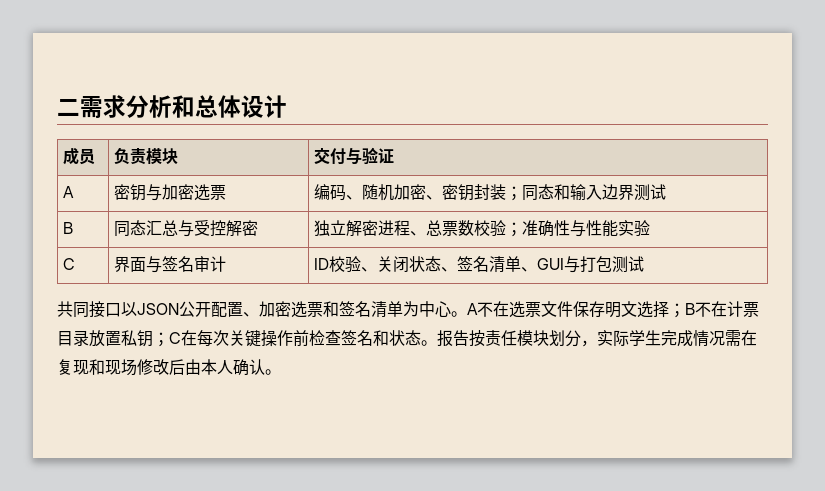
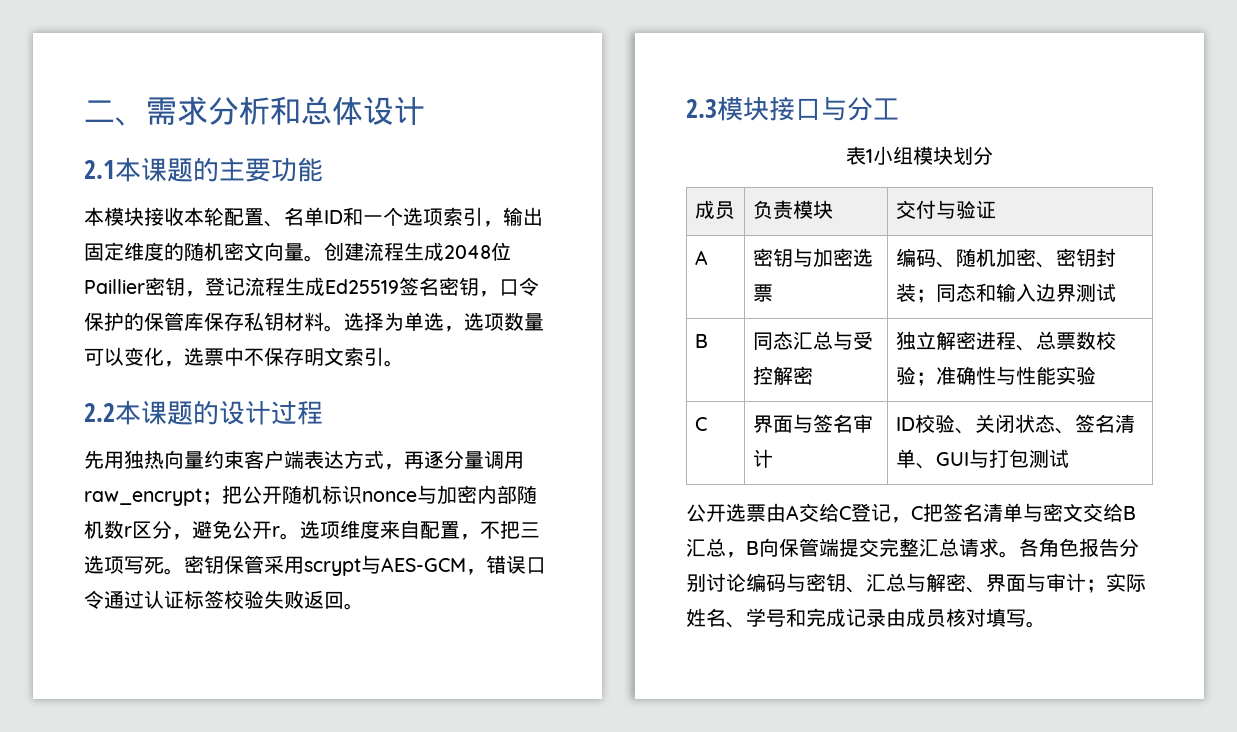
- 二需求分析和总体设计
+ 二、需求分析和总体设计
+ 2.1本课题的主要功能
+ 本模块接收本轮配置、名单ID和一个选项索引，输出固定维度的随机密文向量。创建流程生成2048位Paillier密钥，登记流程生成Ed25519签名密钥，口令保护的保管库保存私钥材料。选择为单选，选项数量可以变化，选票中不保存明文索引。
+ 2.2本课题的设计过程
+ 先用独热向量约束客户端表达方式，再逐分量调用raw_encrypt；把公开随机标识nonce与加密内部随机数r区分，避免公开r。选项维度来自配置，不把三选项写死。密钥保管采用scrypt与AES-GCM，错误口令通过认证标签校验失败返回。
+ 2.3模块接口与分工
+ 表1小组模块划分
- 共同接口以JSON公开配置、加密选票和签名清单为中心。A不在选票文件保存明文选择；B不在计票目录放置私钥；C在每次关键操作前检查签名和状态。报告按责任模块划分，实际学生完成情况需在复现和现场修改后由本人确认。
+ 公开选票由A交给C登记，C把签名清单与密文交给B汇总，B向保管端提交完整汇总请求。各角色报告分别讨论编码与密钥、汇总与解密、界面与审计；实际姓名、学号和完成记录由成员核对填写。

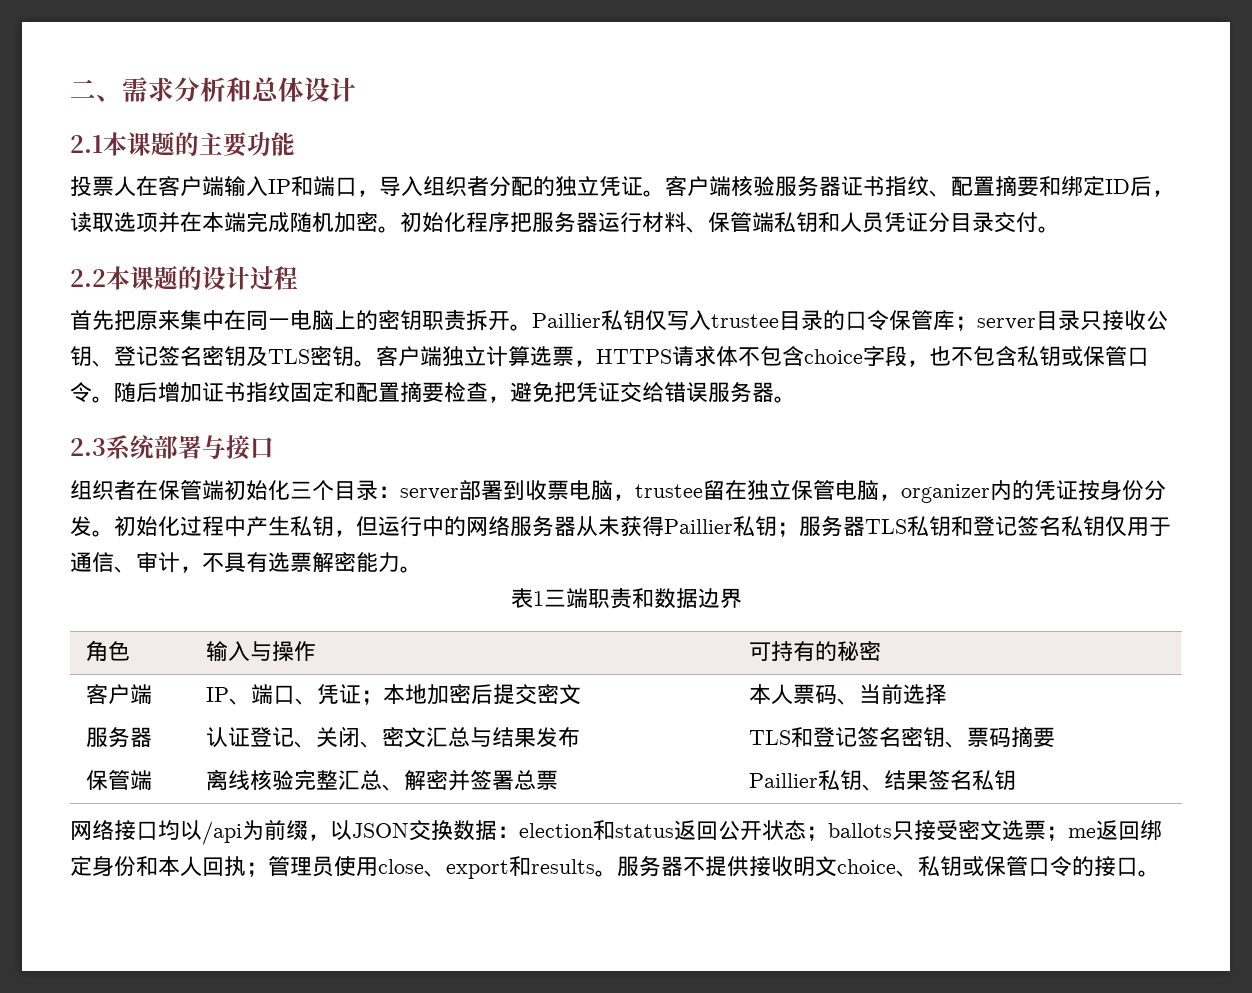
- 本模块接收本轮配置、名单ID和一个选项索引，输出固定维度的随机密文向量。创建流程生成2048位Paillier密钥，登记流程生成Ed25519签名密钥，口令保护的保管库保存私钥材料。选择为单选，选项数量可以变化，选票中不保存明文索引。
+ 投票人在客户端输入IP和端口，导入组织者分配的独立凭证。客户端核验服务器证书指纹、配置摘要和绑定ID后，读取选项并在本端完成随机加密。初始化程序把服务器运行材料、保管端私钥和人员凭证分目录交付。
- 先用独热向量约束客户端表达方式，再逐分量调用raw_encrypt；把公开随机标识nonce与加密内部随机数r区分，避免公开r。选项维度来自配置，不把三选项写死。密钥保管采用scrypt与AES-GCM，错误口令通过认证标签校验失败返回。
+ 首先把原来集中在同一电脑上的密钥职责拆开。Paillier私钥仅写入trustee目录的口令保管库；server目录只接收公钥、登记签名密钥及TLS密钥。客户端独立计算选票，HTTPS请求体不包含choice字段，也不包含私钥或保管口令。随后增加证书指纹固定和配置摘要检查，避免把凭证交给错误服务器。
- 2.3模块接口与分工
- 表1小组模块划分
- 成员 | 负责模块 | 交付与验证
- A | 密钥与加密选票 | 编码、随机加密、密钥封装；同态和输入边界测试
- B | 同态汇总与受控解密 | 独立解密进程、总票数校验；准确性与性能实验
- C | 界面与签名审计 | ID校验、关闭状态、签名清单、GUI与打包测试
- 公开选票由A交给C登记，C把签名清单与密文交给B汇总，B向保管端提交完整汇总请求。各角色报告分别讨论编码与密钥、汇总与解密、界面与审计；实际姓名、学号和完成记录由成员核对填写。
+ 2.3系统部署与接口
+ 组织者在保管端初始化三个目录：server部署到收票电脑，trustee留在独立保管电脑，organizer内的凭证按身份分发。初始化过程中产生私钥，但运行中的网络服务器从未获得Paillier私钥；服务器TLS私钥和登记签名私钥仅用于通信、审计，不具有选票解密能力。
+ 表1三端职责和数据边界
+ 角色 | 输入与操作 | 可持有的秘密
+ 客户端 | IP、端口、凭证；本地加密后提交密文 | 本人票码、当前选择
+ 服务器 | 认证登记、关闭、密文汇总与结果发布 | TLS和登记签名密钥、票码摘要
+ 保管端 | 离线核验完整汇总、解密并签署总票 | Paillier私钥、结果签名私钥
+ 网络接口均以/api为前缀，以JSON交换数据：election和status返回公开状态；ballots只接受密文选票；me返回绑定身份和本人回执；管理员使用close、export和results。服务器不提供接收明文choice、私钥或保管口令的接口。

